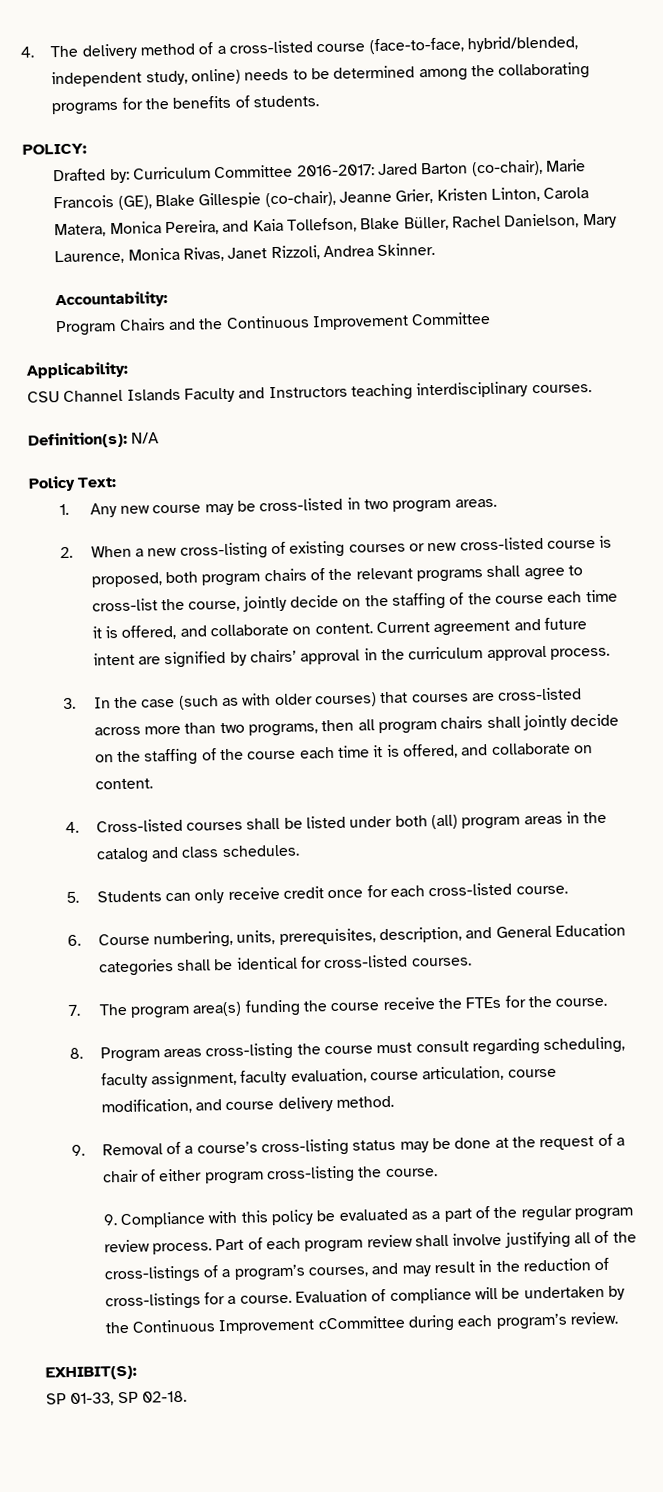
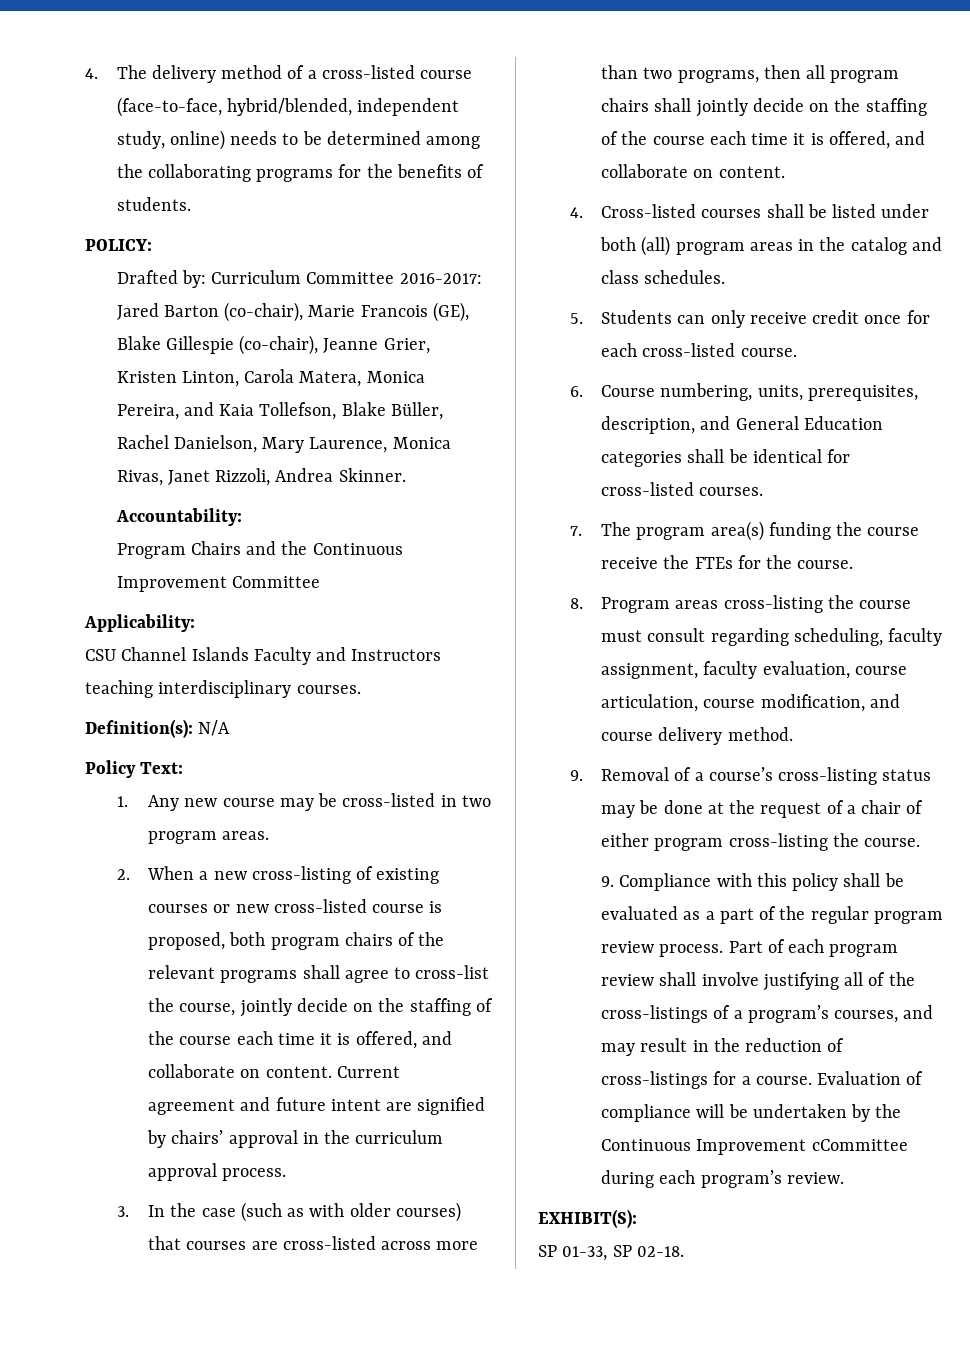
- 9. Compliance with this policy be evaluated as a part of the regular program review process.
+ 9. Compliance with this policy shall be evaluated as a part of the regular program review process.

